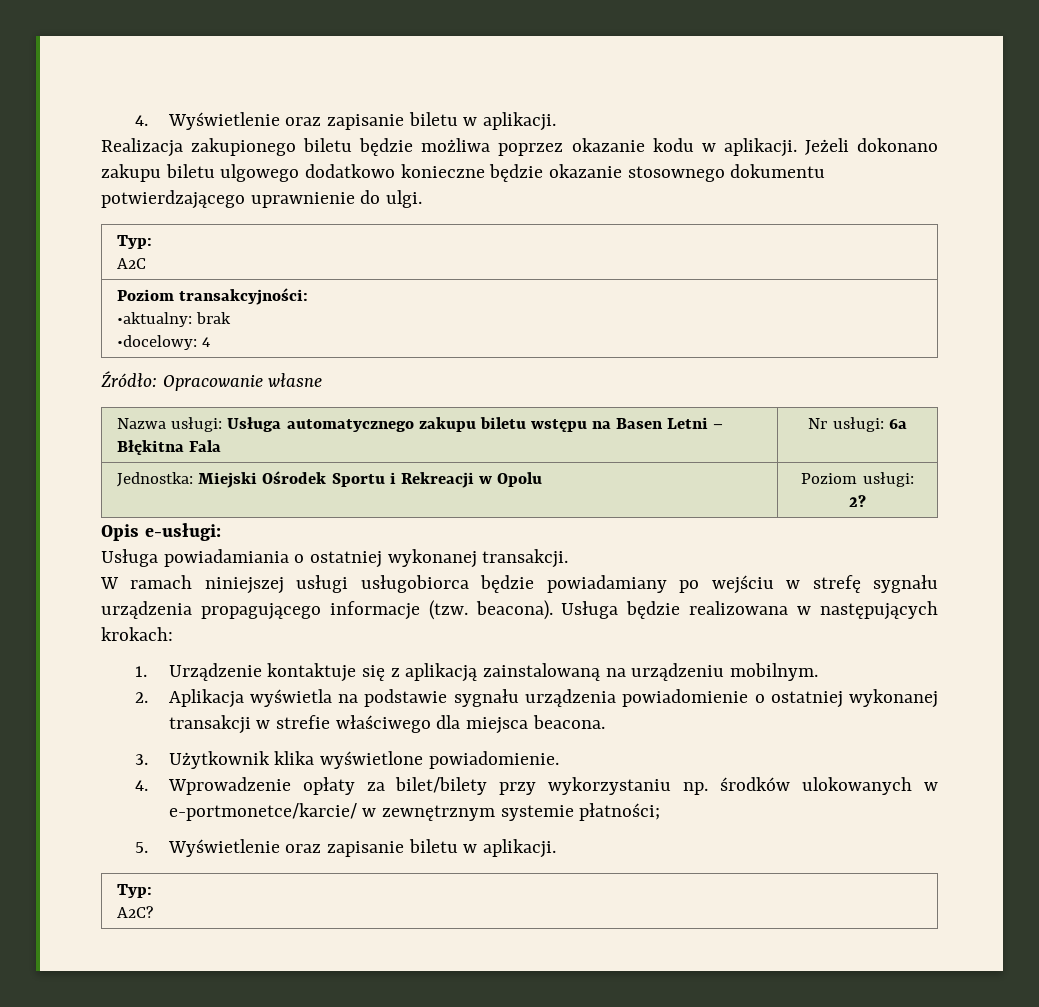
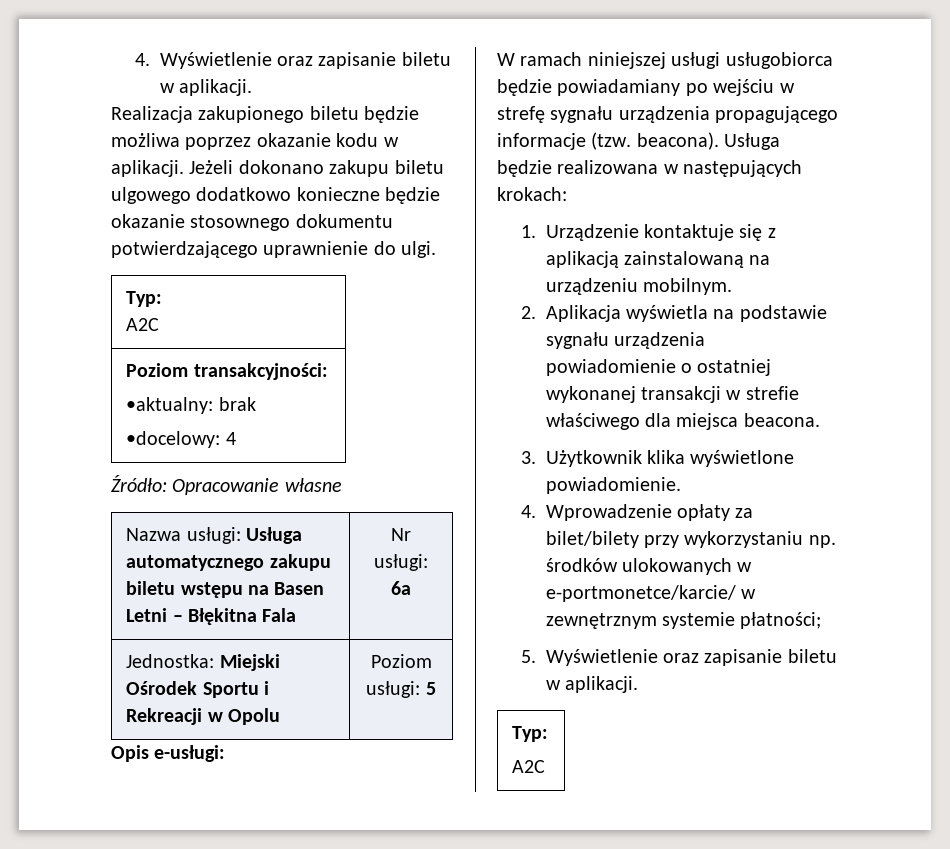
- Jednostka: Miejski Ośrodek Sportu i Rekreacji w Opolu | Poziom usługi: 2?
+ Jednostka: Miejski Ośrodek Sportu i Rekreacji w Opolu | Poziom usługi: 5
- Usługa powiadamiania o ostatniej wykonanej transakcji.
  5. Wyświetlenie oraz zapisanie biletu w aplikacji.
  Typ:
- A2C?
+ A2C

